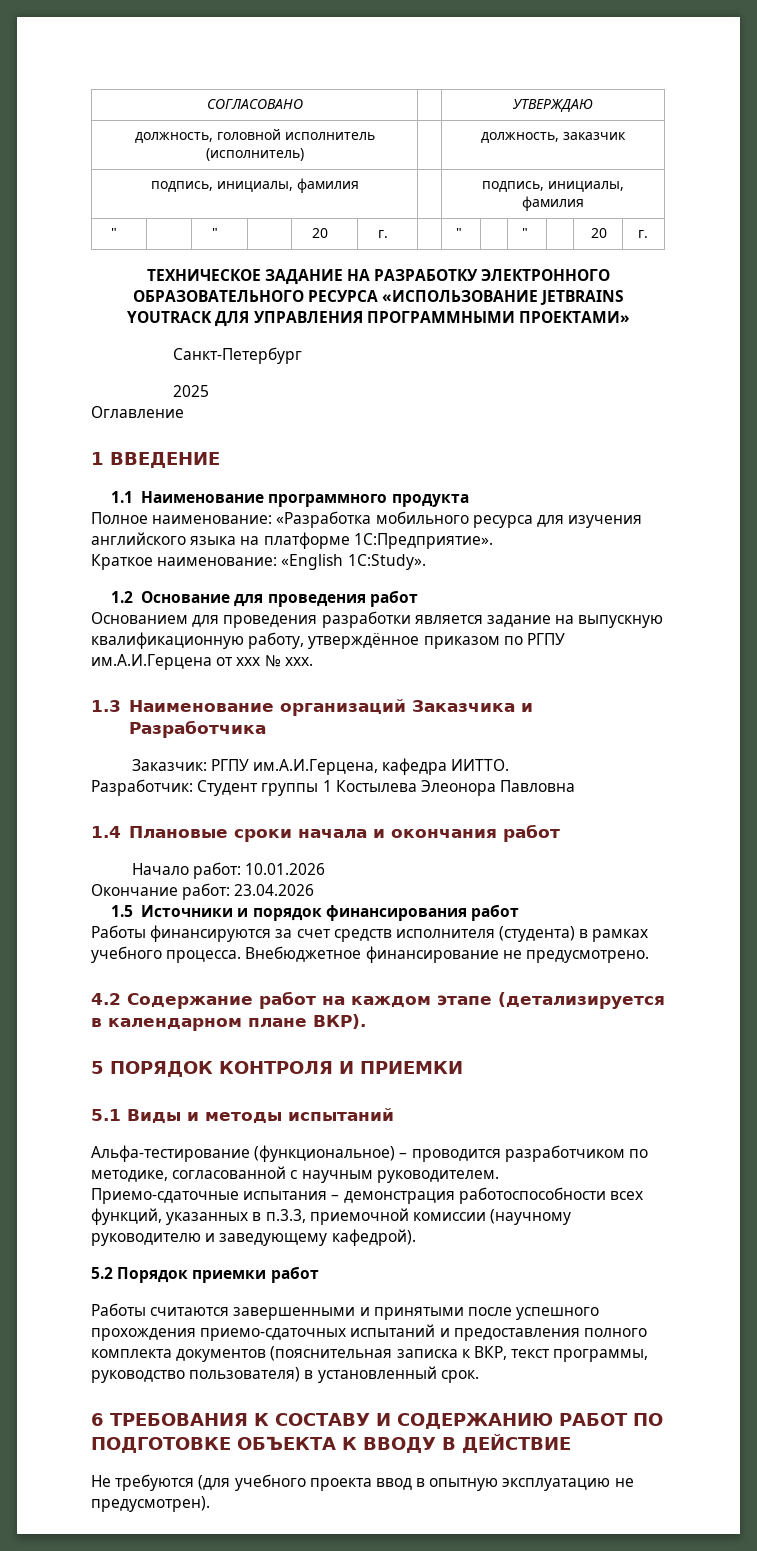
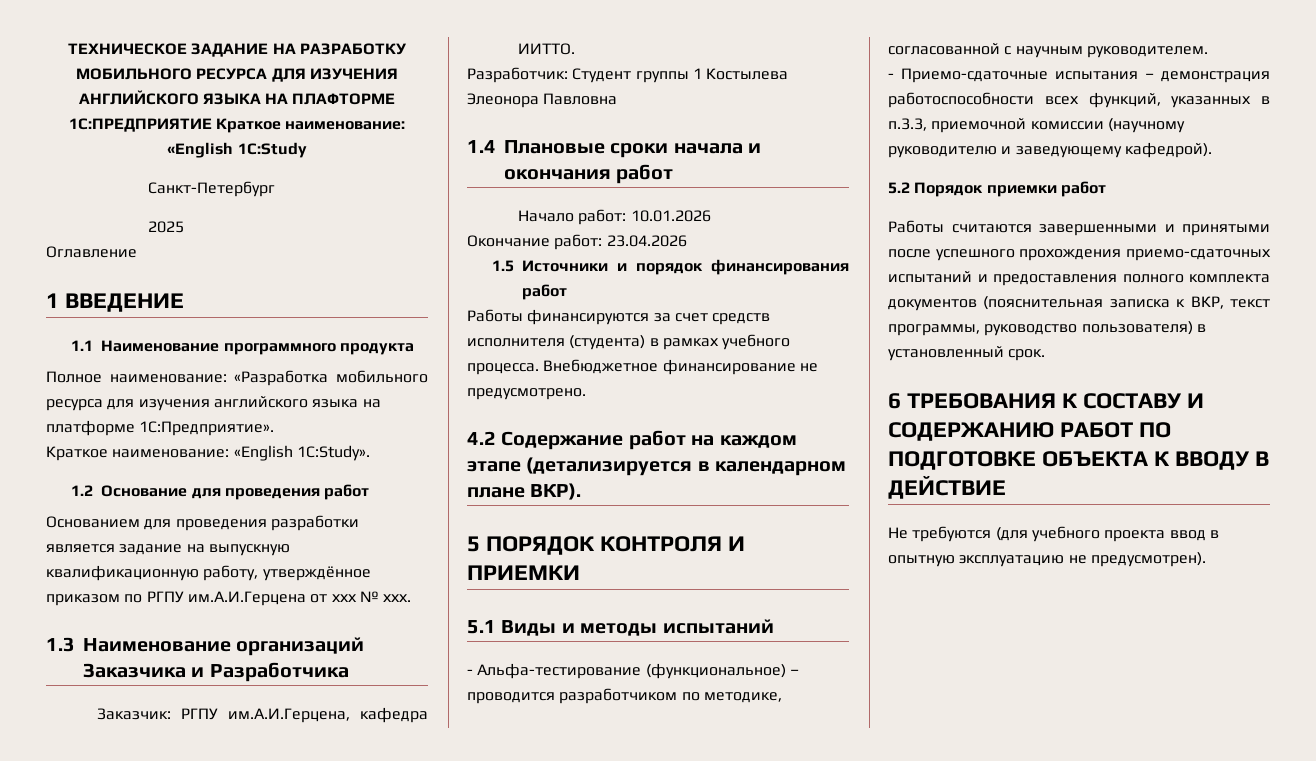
- СОГЛАСОВАНО | | УТВЕРЖДАЮ
- должность, головной исполнитель (исполнитель) | | должность, заказчик
- подпись, инициалы, фамилия | | подпись, инициалы, фамилия
- " | | " | | 20 | г. | | " | | " | | 20 | г.
- ТЕХНИЧЕСКОЕ ЗАДАНИЕ НА РАЗРАБОТКУ ЭЛЕКТРОННОГО ОБРАЗОВАТЕЛЬНОГО РЕСУРСА «ИСПОЛЬЗОВАНИЕ JETBRAINS YOUTRACK ДЛЯ УПРАВЛЕНИЯ ПРОГРАММНЫМИ ПРОЕКТАМИ»
+ ТЕХНИЧЕСКОЕ ЗАДАНИЕ НА РАЗРАБОТКУ МОБИЛЬНОГО РЕСУРСА ДЛЯ ИЗУЧЕНИЯ АНГЛИЙСКОГО ЯЗЫКА НА ПЛАФТОРМЕ 1С:ПРЕДПРИЯТИЕ Краткое наименование: «English 1C:Study
- Альфа-тестирование (функциональное) – проводится разработчиком по методике, согласованной с научным руководителем.
+ - Альфа-тестирование (функциональное) – проводится разработчиком по методике, согласованной с научным руководителем.
- Приемо-сдаточные испытания – демонстрация работоспособности всех функций, указанных в п.3.3, приемочной комиссии (научному руководителю и заведующему кафедрой).
+ - Приемо-сдаточные испытания – демонстрация работоспособности всех функций, указанных в п.3.3, приемочной комиссии (научному руководителю и заведующему кафедрой).

